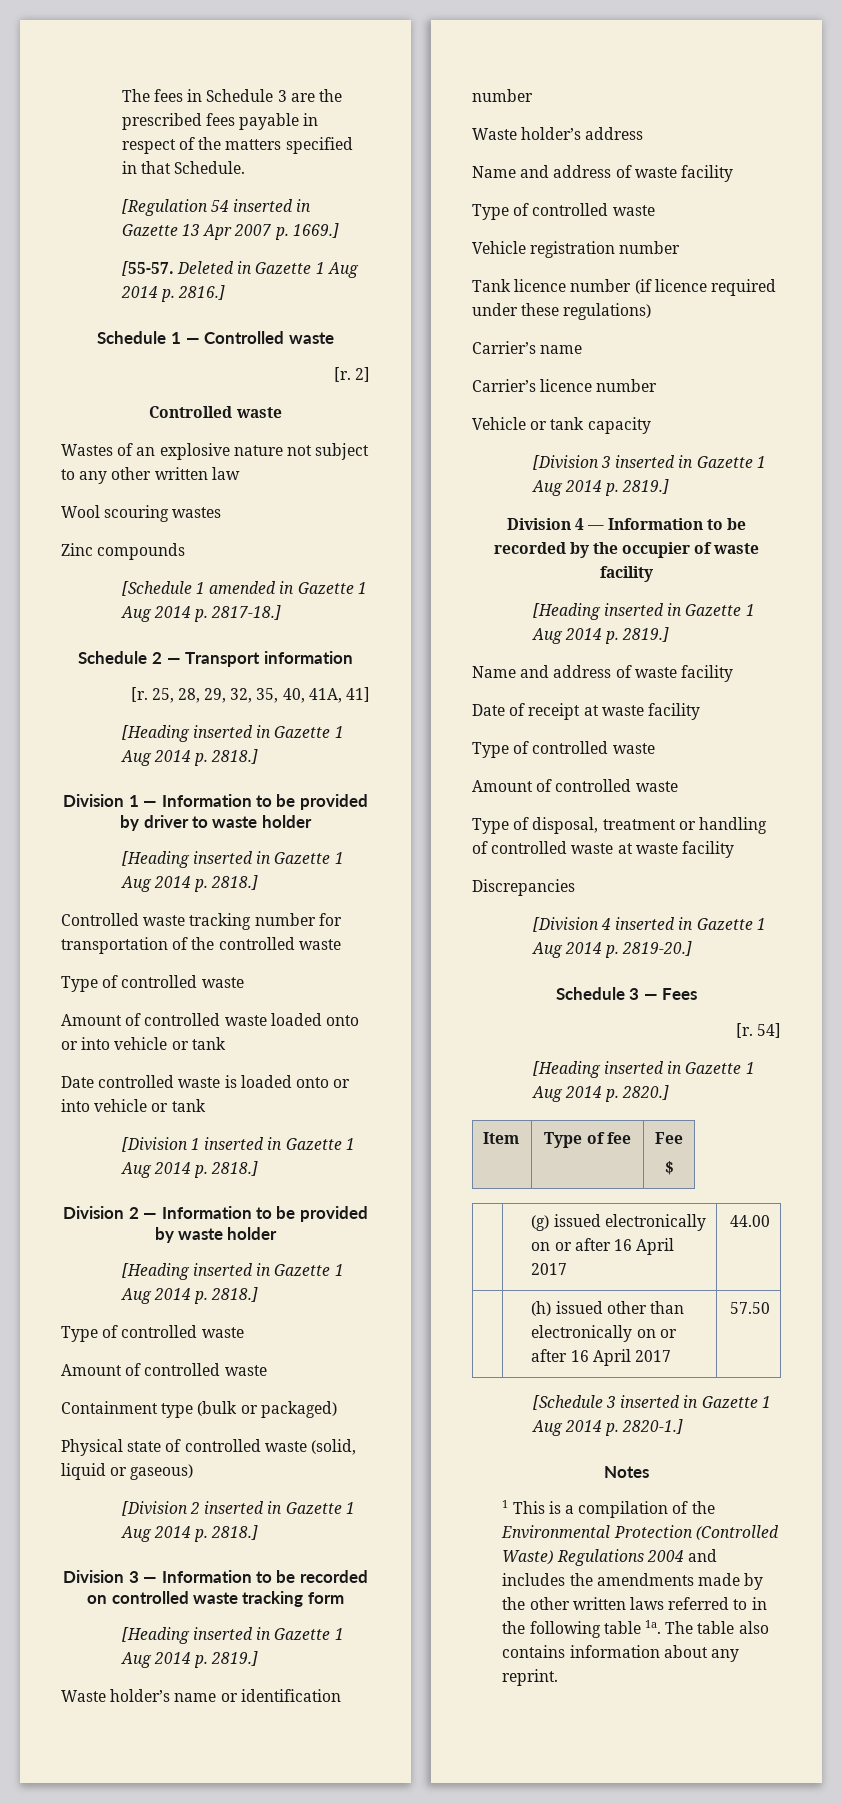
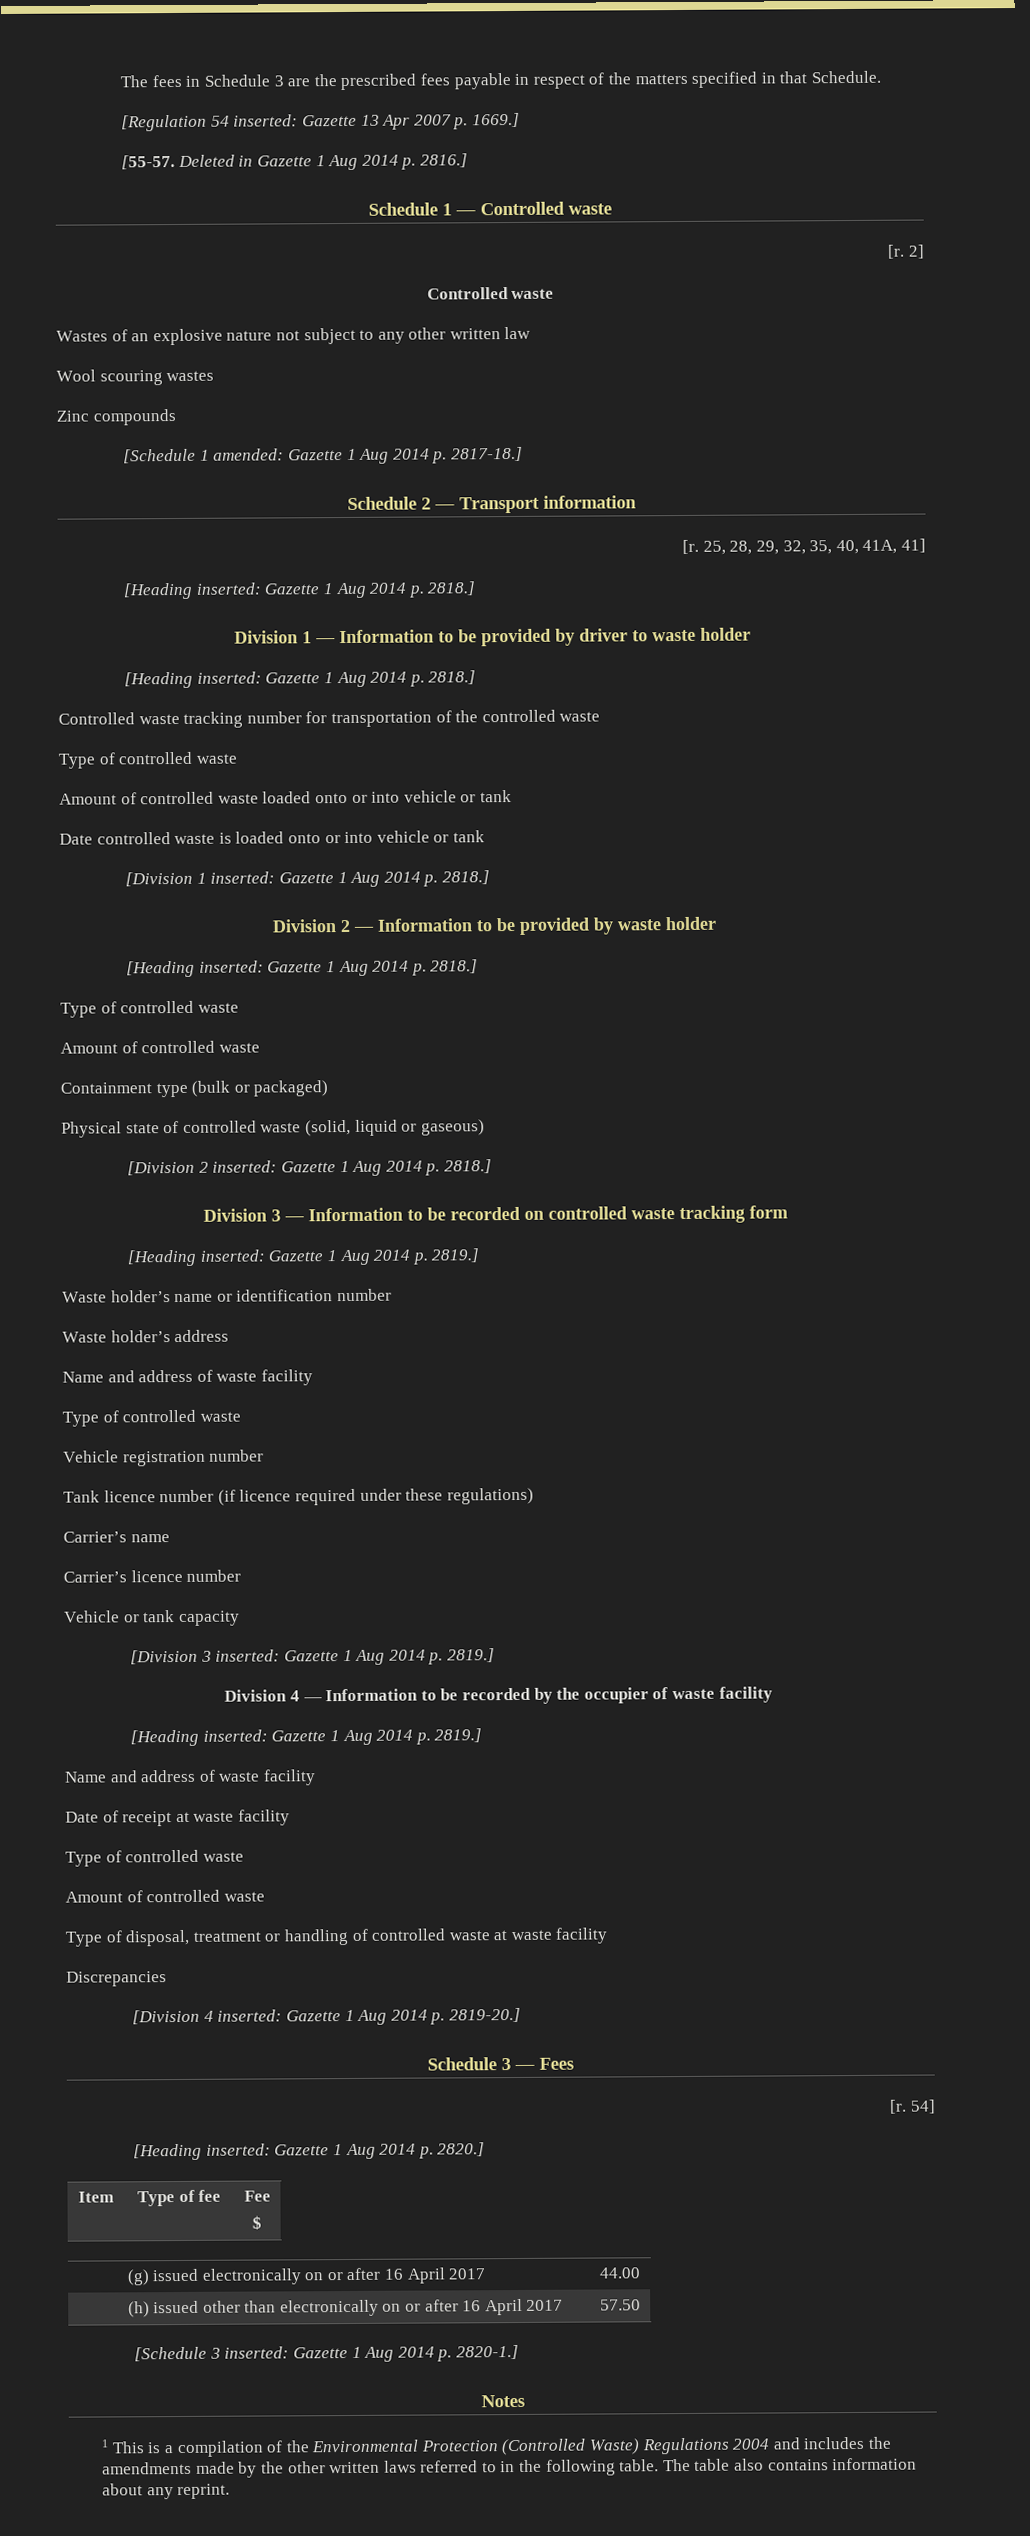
- [Regulation 54 inserted in Gazette 13 Apr 2007 p. 1669.]
+ [Regulation 54 inserted: Gazette 13 Apr 2007 p. 1669.]
- [Schedule 1 amended in Gazette 1 Aug 2014 p. 2817-18.]
+ [Schedule 1 amended: Gazette 1 Aug 2014 p. 2817-18.]
  25, 28, 29, 32, 35, 40, 41A, 41]
- [Heading inserted in Gazette 1 Aug 2014 p. 2818.]
+ [Heading inserted: Gazette 1 Aug 2014 p. 2818.]
  Division 1 — Information to be provided by driver to waste holder
- [Heading inserted in Gazette 1 Aug 2014 p. 2818.]
+ [Heading inserted: Gazette 1 Aug 2014 p. 2818.]
- [Division 1 inserted in Gazette 1 Aug 2014 p. 2818.]
+ [Division 1 inserted: Gazette 1 Aug 2014 p. 2818.]
  Division 2 — Information to be provided by waste holder
- [Heading inserted in Gazette 1 Aug 2014 p. 2818.]
+ [Heading inserted: Gazette 1 Aug 2014 p. 2818.]
- [Division 2 inserted in Gazette 1 Aug 2014 p. 2818.]
+ [Division 2 inserted: Gazette 1 Aug 2014 p. 2818.]
  Division 3 — Information to be recorded on controlled waste tracking form
- [Heading inserted in Gazette 1 Aug 2014 p. 2819.]
+ [Heading inserted: Gazette 1 Aug 2014 p. 2819.]
- [Division 3 inserted in Gazette 1 Aug 2014 p. 2819.]
+ [Division 3 inserted: Gazette 1 Aug 2014 p. 2819.]
  Division 4 — Information to be recorded by the occupier of waste facility
- [Heading inserted in Gazette 1 Aug 2014 p. 2819.]
+ [Heading inserted: Gazette 1 Aug 2014 p. 2819.]
- [Division 4 inserted in Gazette 1 Aug 2014 p. 2819-20.]
+ [Division 4 inserted: Gazette 1 Aug 2014 p. 2819-20.]
- [Heading inserted in Gazette 1 Aug 2014 p. 2820.]
+ [Heading inserted: Gazette 1 Aug 2014 p. 2820.]
- [Schedule 3 inserted in Gazette 1 Aug 2014 p. 2820-1.]
+ [Schedule 3 inserted: Gazette 1 Aug 2014 p. 2820-1.]
- 1 This is a compilation of the Environmental Protection (Controlled Waste) Regulations 2004 and includes the amendments made by the other written laws referred to in the following table 1a.
+ 1 This is a compilation of the Environmental Protection (Controlled Waste) Regulations 2004 and includes the amendments made by the other written laws referred to in the following table.

